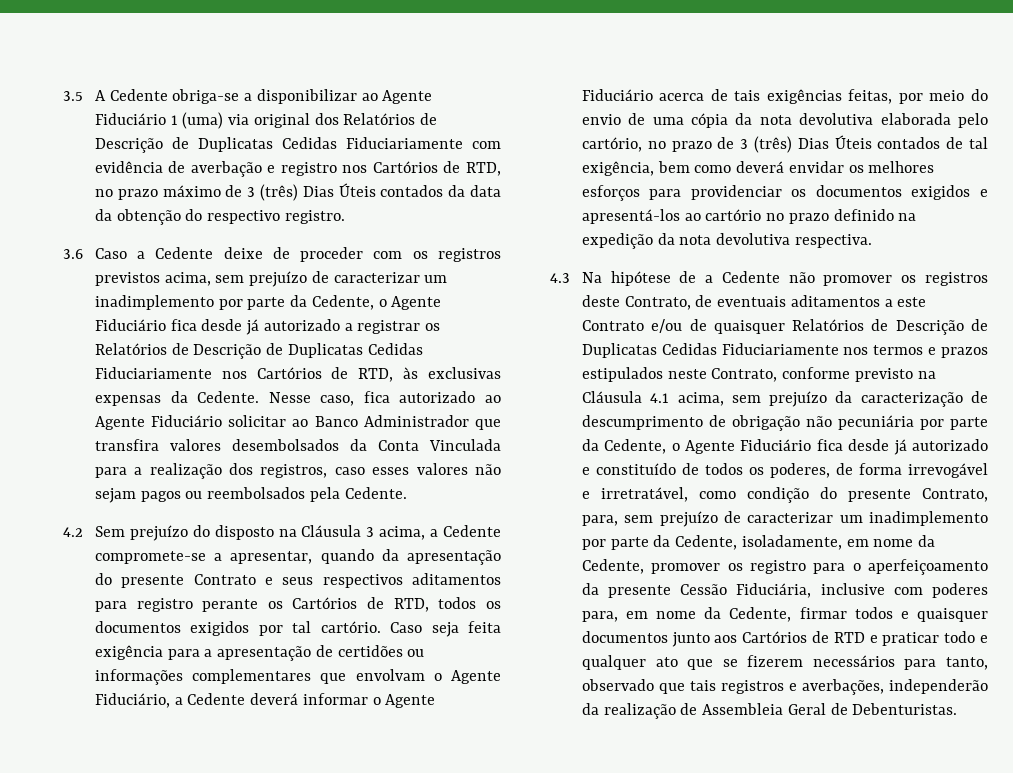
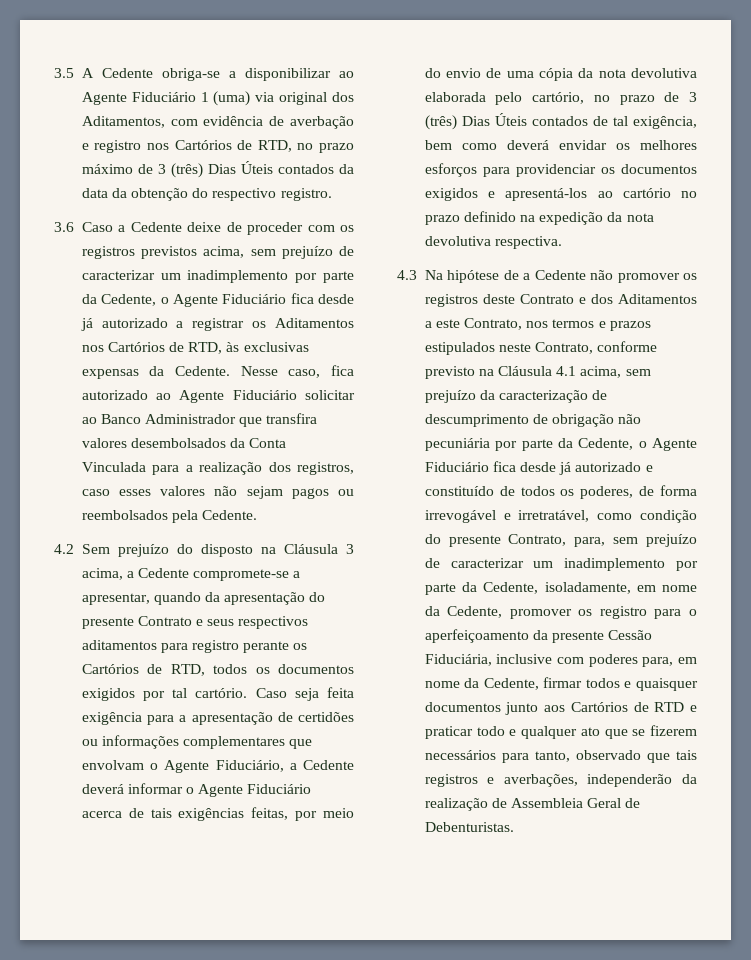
- 3.5 A Cedente obriga-se a disponibilizar ao Agente Fiduciário 1 (uma) via original dos Relatórios de Descrição de Duplicatas Cedidas Fiduciariamente com evidência de averbação e registro nos Cartórios de RTD, no prazo máximo de 3 (três) Dias Úteis contados da data da obtenção do respectivo registro.
+ 3.5 A Cedente obriga-se a disponibilizar ao Agente Fiduciário 1 (uma) via original dos Aditamentos, com evidência de averbação e registro nos Cartórios de RTD, no prazo máximo de 3 (três) Dias Úteis contados da data da obtenção do respectivo registro.
- 3.6 Caso a Cedente deixe de proceder com os registros previstos acima, sem prejuízo de caracterizar um inadimplemento por parte da Cedente, o Agente Fiduciário fica desde já autorizado a registrar os Relatórios de Descrição de Duplicatas Cedidas Fiduciariamente nos Cartórios de RTD, às exclusivas expensas da Cedente.
+ 3.6 Caso a Cedente deixe de proceder com os registros previstos acima, sem prejuízo de caracterizar um inadimplemento por parte da Cedente, o Agente Fiduciário fica desde já autorizado a registrar os Aditamentos nos Cartórios de RTD, às exclusivas expensas da Cedente.
- 4.3 Na hipótese de a Cedente não promover os registros deste Contrato, de eventuais aditamentos a este Contrato e/ou de quaisquer Relatórios de Descrição de Duplicatas Cedidas Fiduciariamente nos termos e prazos estipulados neste Contrato, conforme previsto na Cláusula 4.1 acima, sem prejuízo da caracterização de descumprimento de obrigação não pecuniária por parte da Cedente, o Agente Fiduciário fica desde já autorizado e constituído de todos os poderes, de forma irrevogável e irretratável, como condição do presente Contrato, para, sem prejuízo de caracterizar um inadimplemento por parte da Cedente, isoladamente, em nome da Cedente, promover os registro para o aperfeiçoamento da presente Cessão Fiduciária, inclusive com poderes para, em nome da Cedente, firmar todos e quaisquer documentos junto aos Cartórios de RTD e praticar todo e qualquer ato que se fizerem necessários para tanto, observado que tais registros e averbações, independerão da realização de Assembleia Geral de Debenturistas.
+ 4.3 Na hipótese de a Cedente não promover os registros deste Contrato e dos Aditamentos a este Contrato, nos termos e prazos estipulados neste Contrato, conforme previsto na Cláusula 4.1 acima, sem prejuízo da caracterização de descumprimento de obrigação não pecuniária por parte da Cedente, o Agente Fiduciário fica desde já autorizado e constituído de todos os poderes, de forma irrevogável e irretratável, como condição do presente Contrato, para, sem prejuízo de caracterizar um inadimplemento por parte da Cedente, isoladamente, em nome da Cedente, promover os registro para o aperfeiçoamento da presente Cessão Fiduciária, inclusive com poderes para, em nome da Cedente, firmar todos e quaisquer documentos junto aos Cartórios de RTD e praticar todo e qualquer ato que se fizerem necessários para tanto, observado que tais registros e averbações, independerão da realização de Assembleia Geral de Debenturistas.

